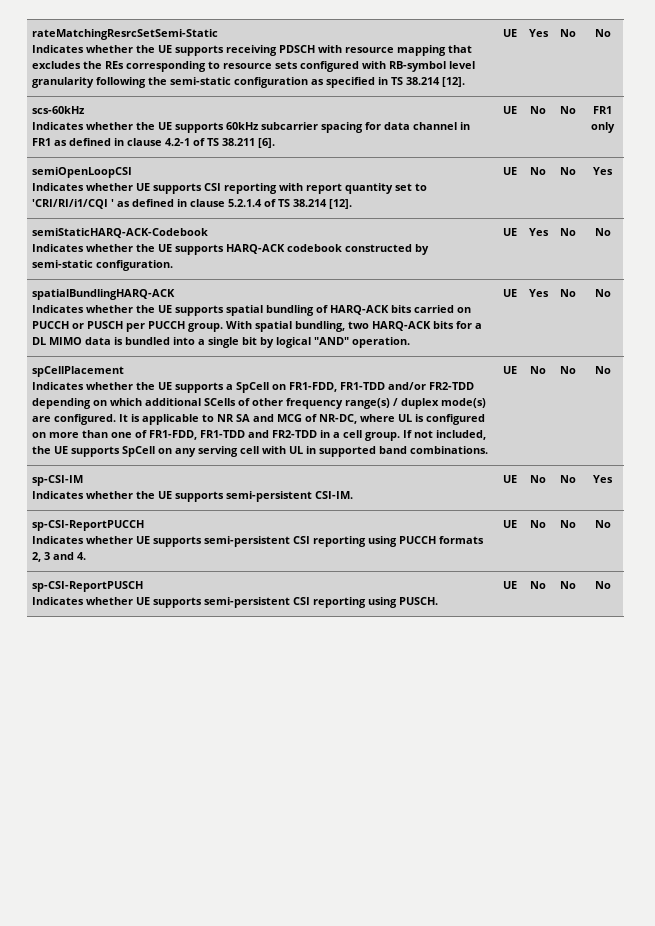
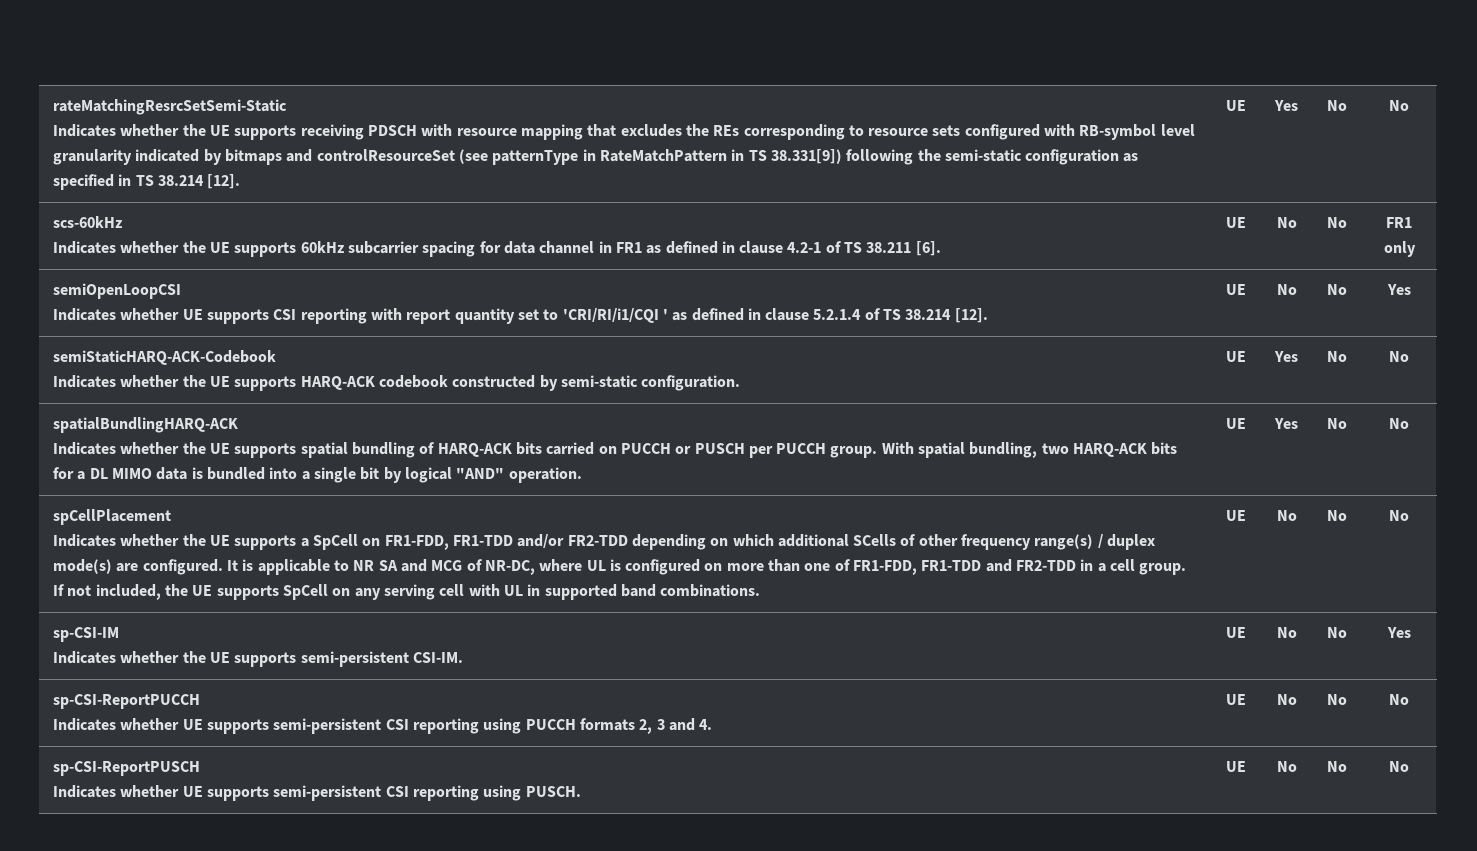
- Indicates whether the UE supports receiving PDSCH with resource mapping that excludes the REs corresponding to resource sets configured with RB-symbol level granularity following the semi-static configuration as specified in TS 38.214 [12].
+ Indicates whether the UE supports receiving PDSCH with resource mapping that excludes the REs corresponding to resource sets configured with RB-symbol level granularity indicated by bitmaps and controlResourceSet (see patternType in RateMatchPattern in TS 38.331[9]) following the semi-static configuration as specified in TS 38.214 [12].

